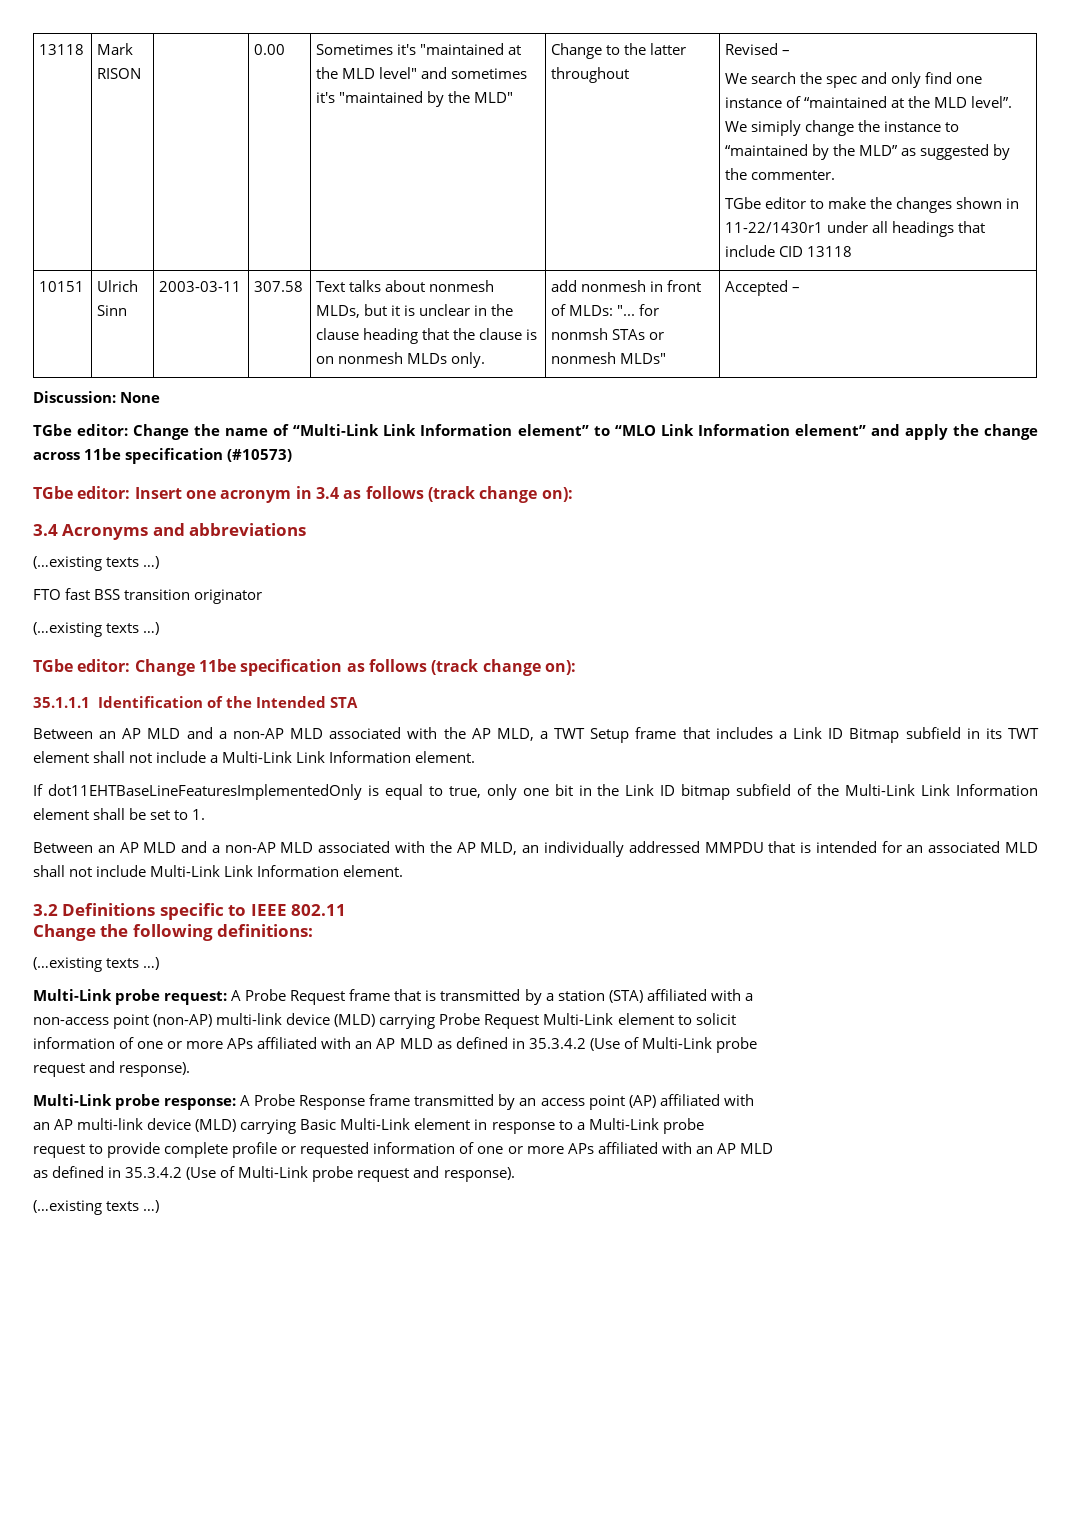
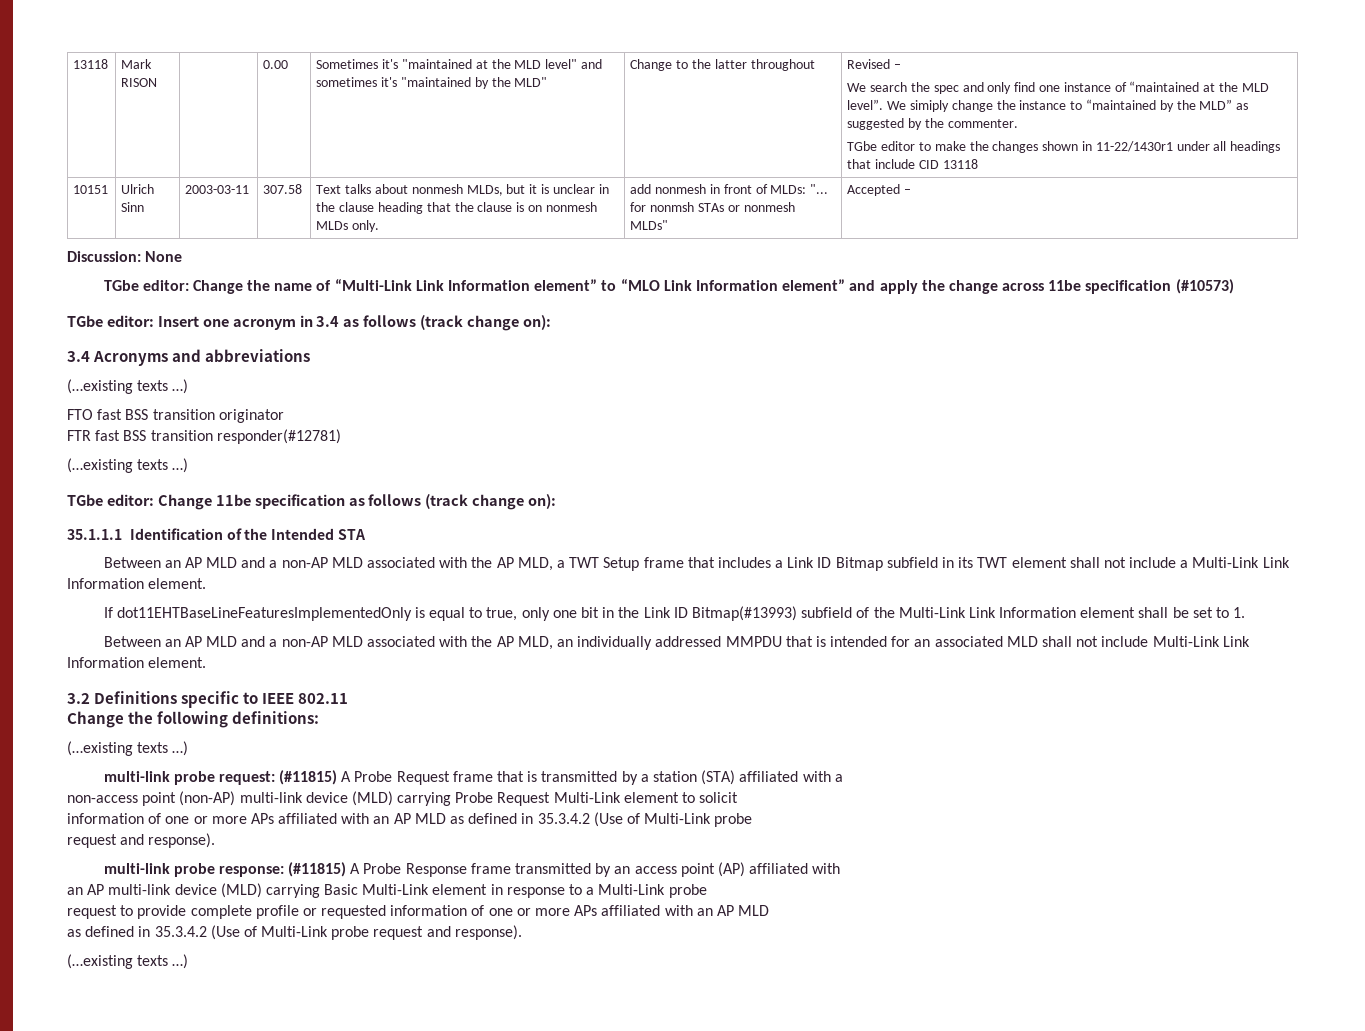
+ FTR fast BSS transition responder(#12781)
- If dot11EHTBaseLineFeaturesImplementedOnly is equal to true, only one bit in the Link ID bitmap subfield of the Multi-Link Link Information element shall be set to 1.
+ If dot11EHTBaseLineFeaturesImplementedOnly is equal to true, only one bit in the Link ID Bitmap(#13993) subfield of the Multi-Link Link Information element shall be set to 1.
- Multi-Link probe request: A Probe Request frame that is transmitted by a station (STA) affiliated with a
+ multi-link probe request: (#11815) A Probe Request frame that is transmitted by a station (STA) affiliated with a
- Multi-Link probe response: A Probe Response frame transmitted by an access point (AP) affiliated with
+ multi-link probe response: (#11815) A Probe Response frame transmitted by an access point (AP) affiliated with

